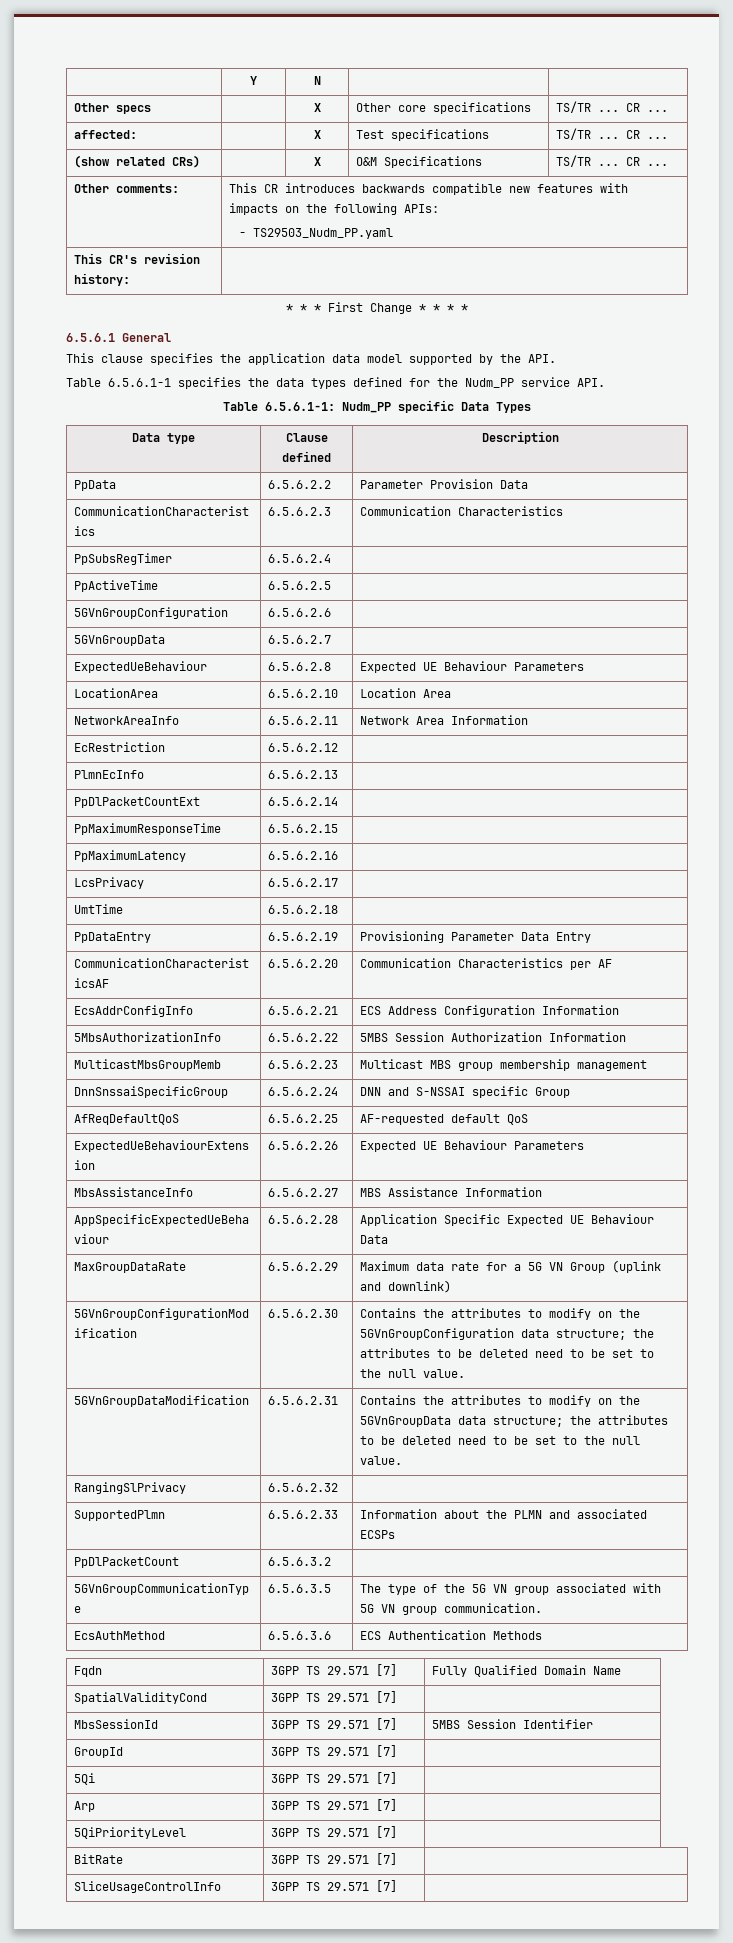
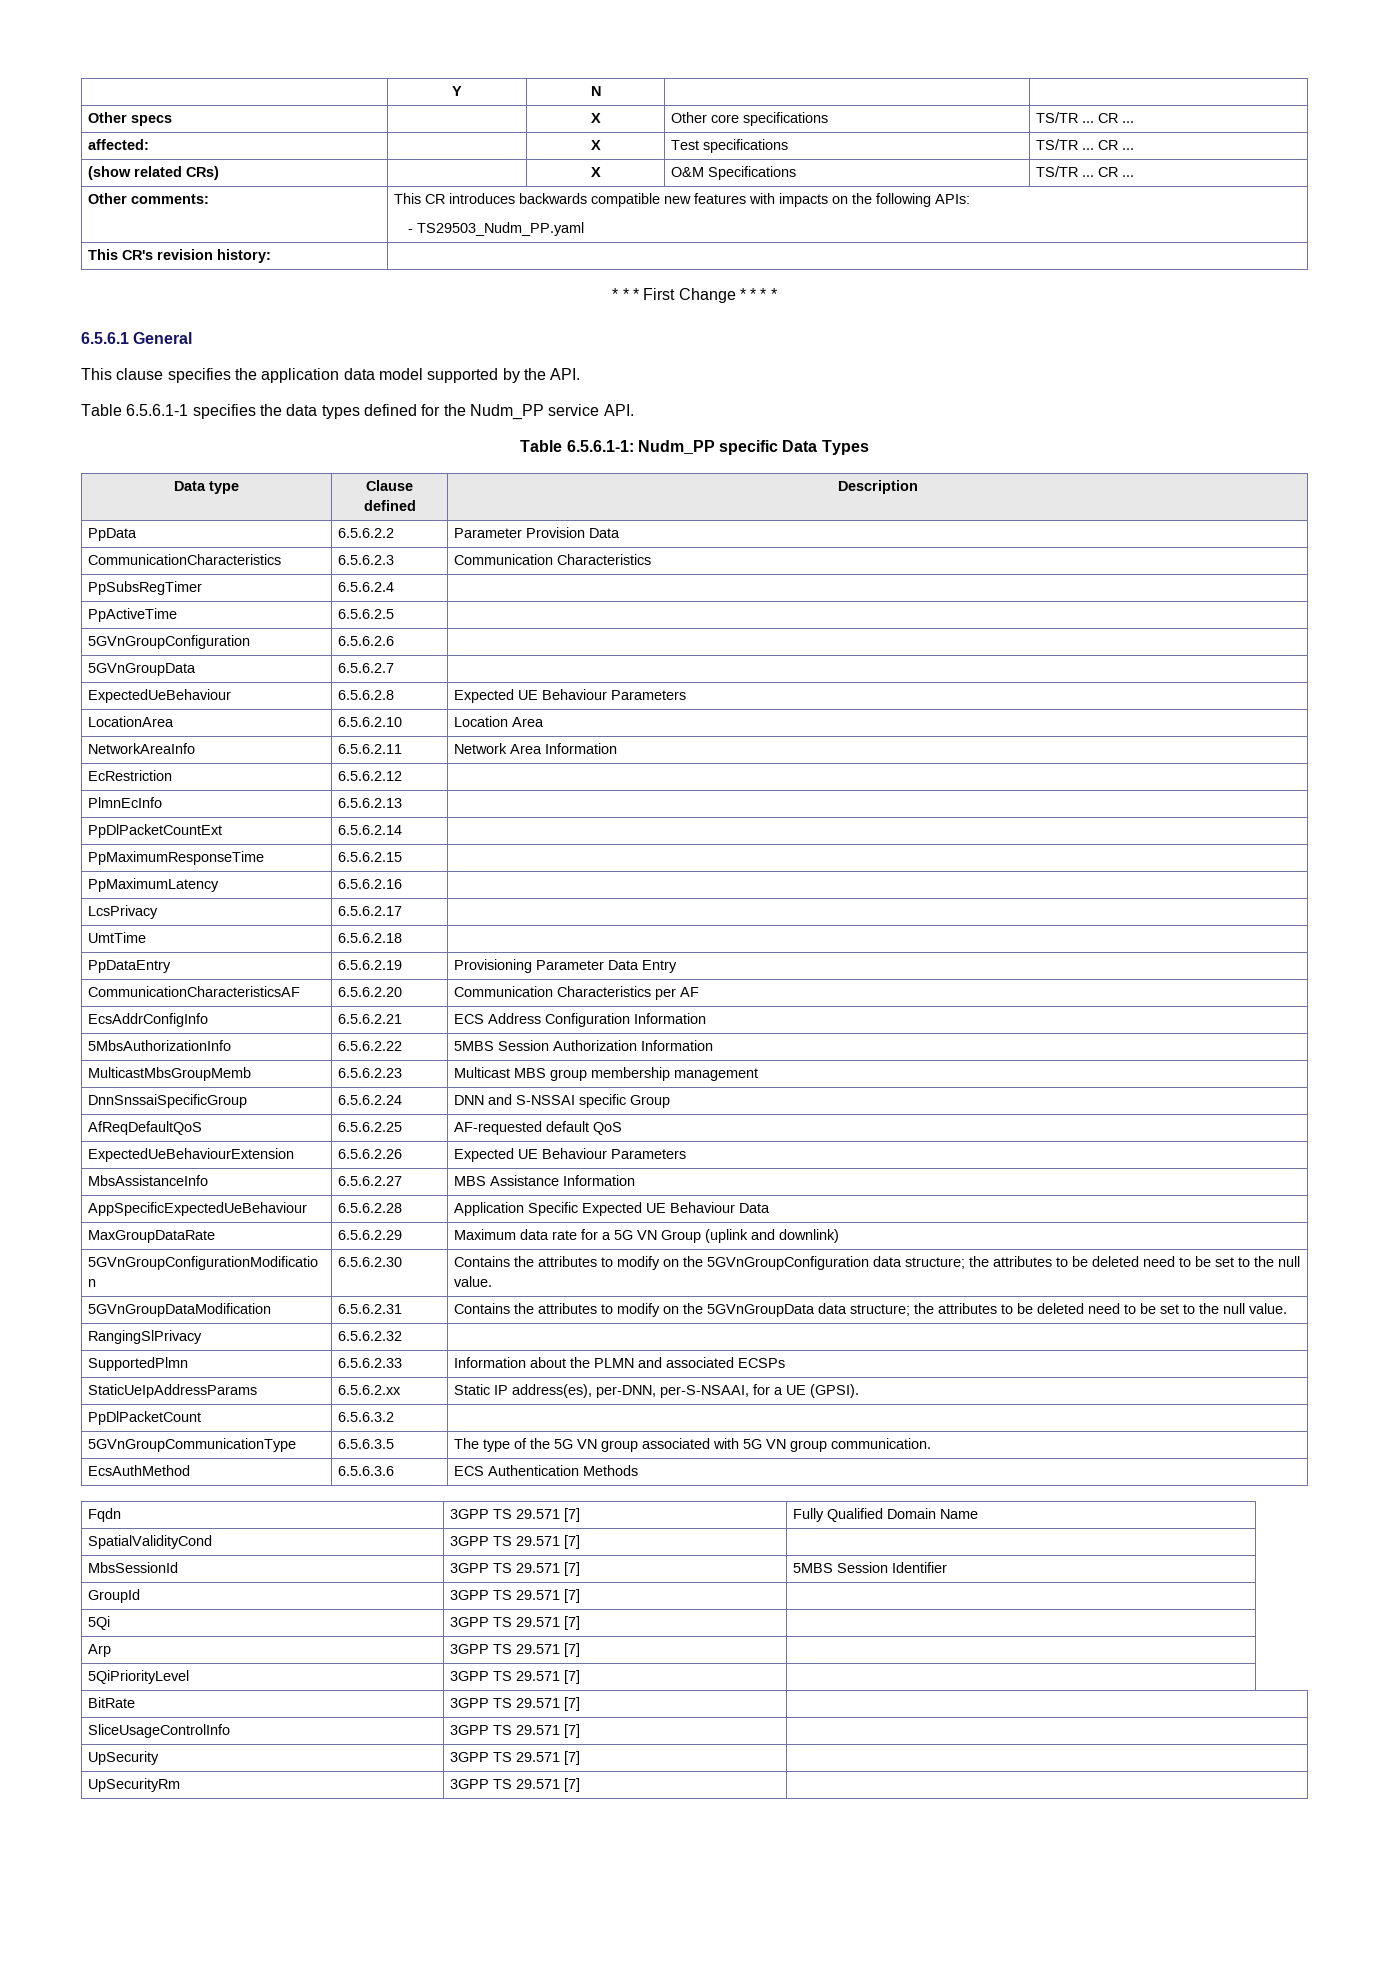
+ StaticUeIpAddressParams | 6.5.6.2.xx | Static IP address(es), per-DNN, per-S-NSAAI, for a UE (GPSI).
+ UpSecurity | 3GPP TS 29.571 [7] |
+ UpSecurityRm | 3GPP TS 29.571 [7] |

